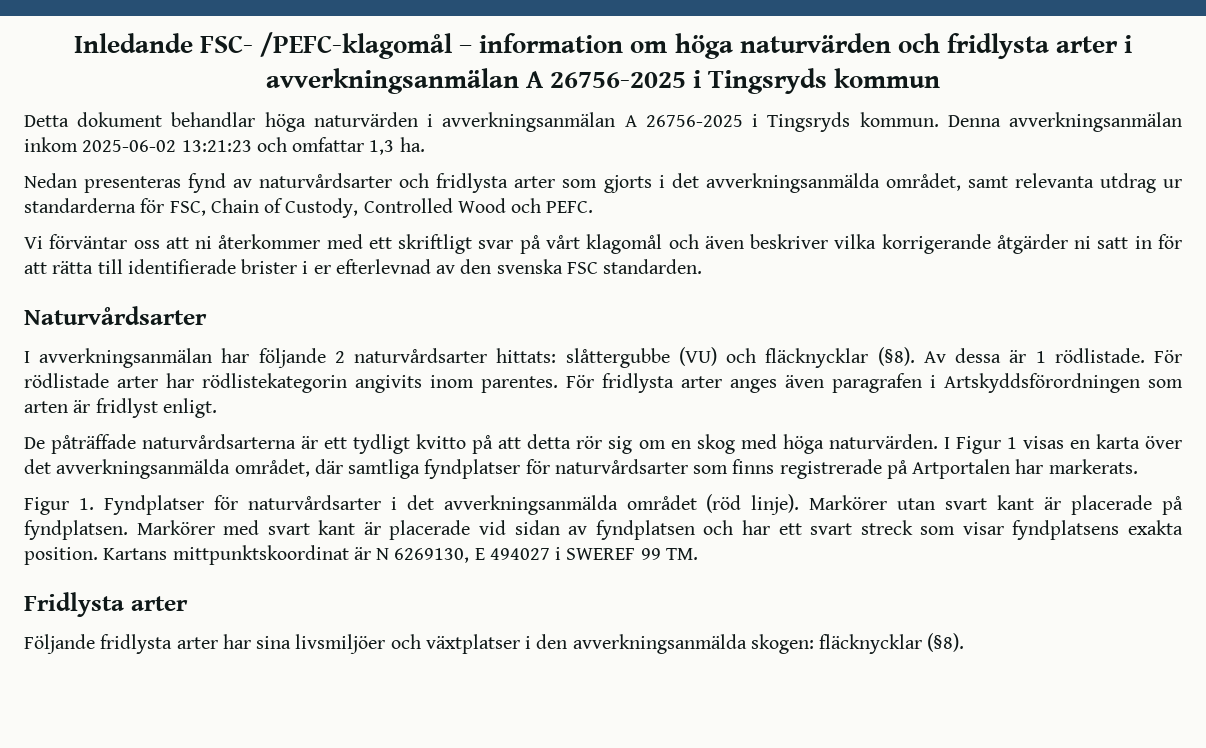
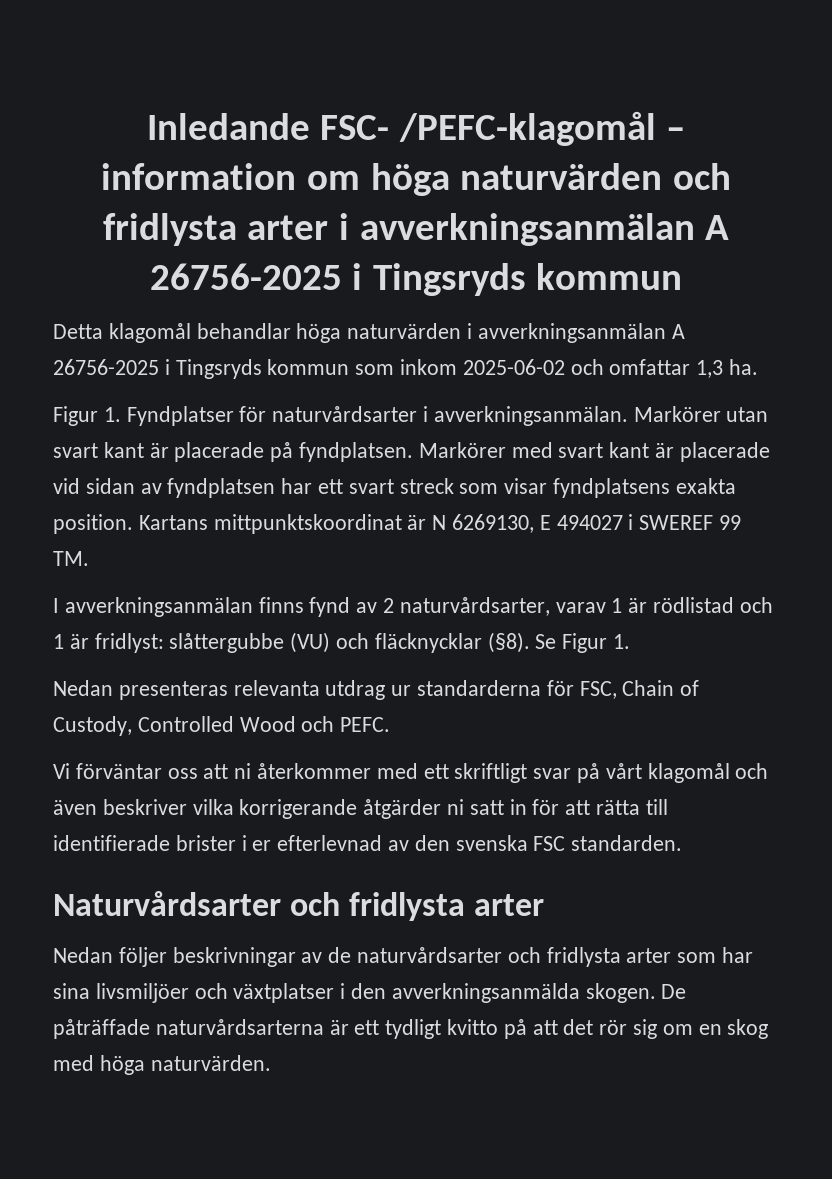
- Detta dokument behandlar höga naturvärden i avverkningsanmälan A 26756-2025 i Tingsryds kommun. Denna avverkningsanmälan inkom 2025-06-02 13:21:23 och omfattar 1,3 ha.
+ Detta klagomål behandlar höga naturvärden i avverkningsanmälan A 26756-2025 i Tingsryds kommun som inkom 2025-06-02 och omfattar 1,3 ha.
- Nedan presenteras fynd av naturvårdsarter och fridlysta arter som gjorts i det avverkningsanmälda området, samt relevanta utdrag ur standarderna för FSC, Chain of Custody, Controlled Wood och PEFC.
+ Figur 1. Fyndplatser för naturvårdsarter i avverkningsanmälan. Markörer utan svart kant är placerade på fyndplatsen. Markörer med svart kant är placerade vid sidan av fyndplatsen har ett svart streck som visar fyndplatsens exakta position. Kartans mittpunktskoordinat är N 6269130, E 494027 i SWEREF 99 TM.
+ I avverkningsanmälan finns fynd av 2 naturvårdsarter, varav 1 är rödlistad och 1 är fridlyst: slåttergubbe (VU) och fläcknycklar (§8). Se Figur 1.
+ Nedan presenteras relevanta utdrag ur standarderna för FSC, Chain of Custody, Controlled Wood och PEFC.
- Naturvårdsarter
- I avverkningsanmälan har följande 2 naturvårdsarter hittats: slåttergubbe (VU) och fläcknycklar (§8). Av dessa är 1 rödlistade. För rödlistade arter har rödlistekategorin angivits inom parentes. För fridlysta arter anges även paragrafen i Artskyddsförordningen som arten är fridlyst enligt.
- De påträffade naturvårdsarterna är ett tydligt kvitto på att detta rör sig om en skog med höga naturvärden. I Figur 1 visas en karta över det avverkningsanmälda området, där samtliga fyndplatser för naturvårdsarter som finns registrerade på Artportalen har markerats.
- Figur 1. Fyndplatser för naturvårdsarter i det avverkningsanmälda området (röd linje). Markörer utan svart kant är placerade på fyndplatsen. Markörer med svart kant är placerade vid sidan av fyndplatsen och har ett svart streck som visar fyndplatsens exakta position. Kartans mittpunktskoordinat är N 6269130, E 494027 i SWEREF 99 TM.
- Fridlysta arter
- Följande fridlysta arter har sina livsmiljöer och växtplatser i den avverkningsanmälda skogen: fläcknycklar (§8).
+ Naturvårdsarter och fridlysta arter
+ Nedan följer beskrivningar av de naturvårdsarter och fridlysta arter som har sina livsmiljöer och växtplatser i den avverkningsanmälda skogen. De påträffade naturvårdsarterna är ett tydligt kvitto på att det rör sig om en skog med höga naturvärden.

